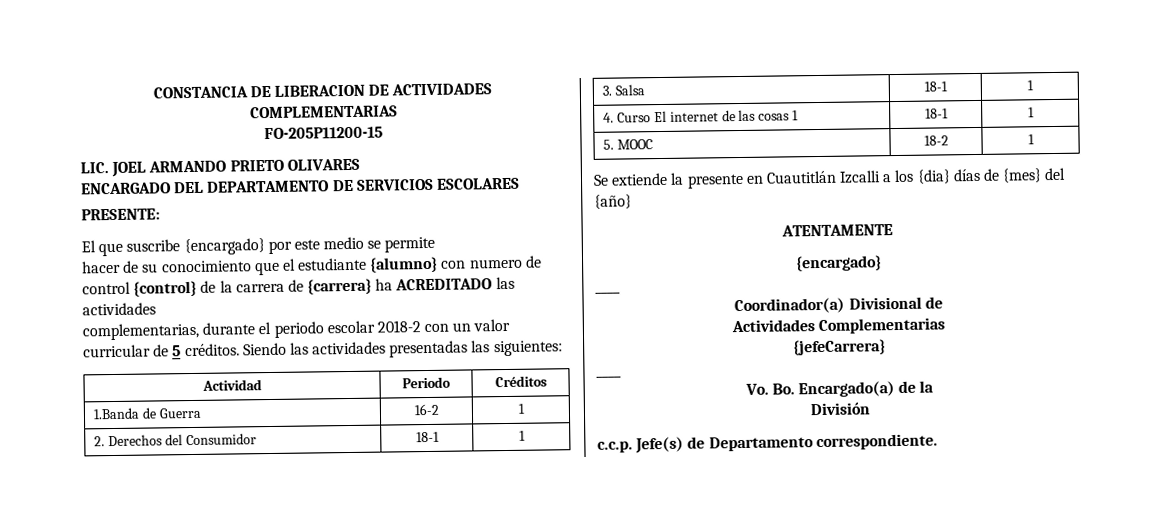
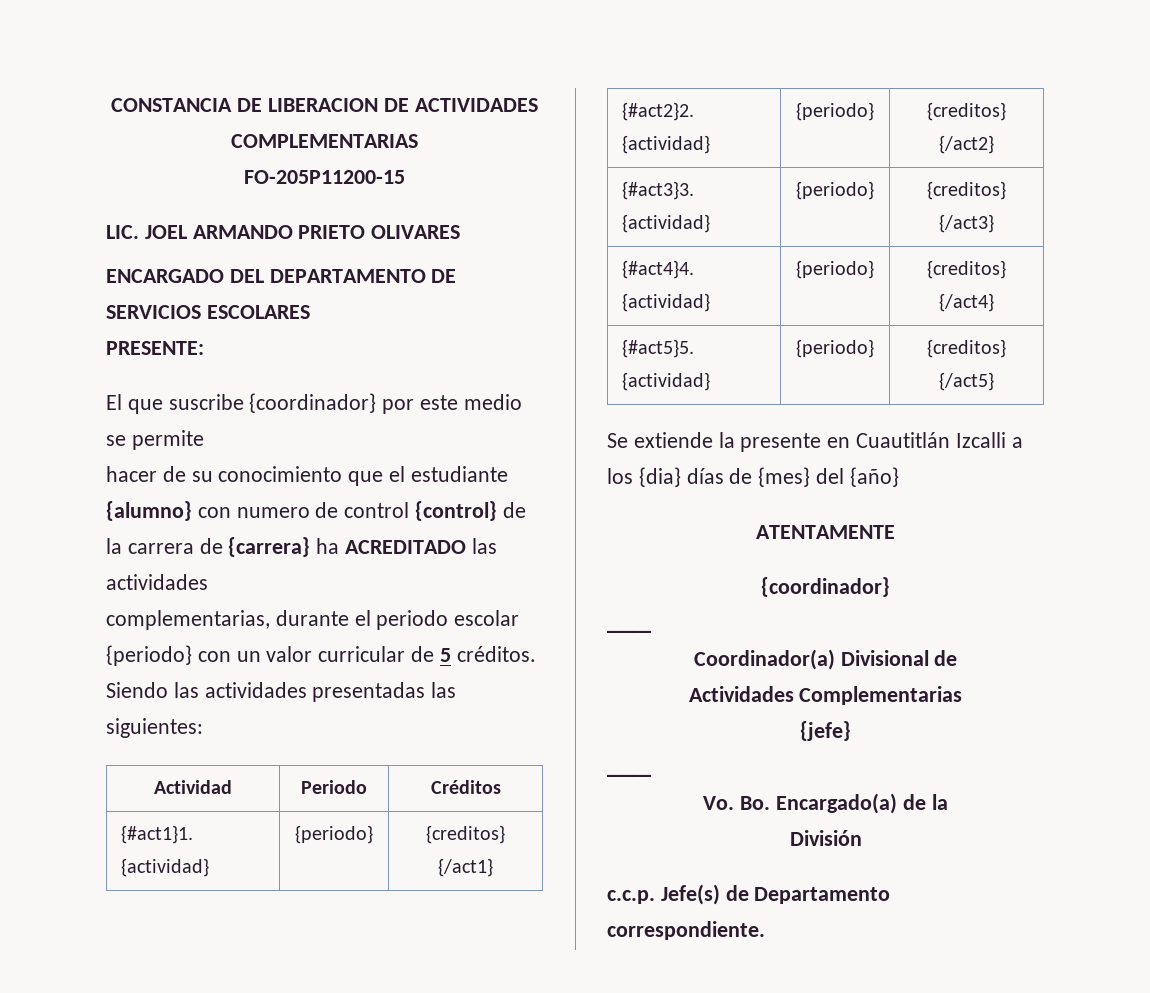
- El que suscribe {encargado} por este medio se permite
+ El que suscribe {coordinador} por este medio se permite
- complementarias, durante el periodo escolar 2018-2 con un valor curricular de 5 créditos.
+ complementarias, durante el periodo escolar {periodo} con un valor curricular de 5 créditos.
- 1.Banda de Guerra | 16-2 | 1
- 2. Derechos del Consumidor | 18-1 | 1
- 3. Salsa | 18-1 | 1
- 4. Curso El internet de las cosas 1 | 18-1 | 1
- 5. MOOC | 18-2 | 1
+ {#act1}1. {actividad} | {periodo} | {creditos} {/act1}
+ {#act2}2. {actividad} | {periodo} | {creditos} {/act2}
+ {#act3}3. {actividad} | {periodo} | {creditos} {/act3}
+ {#act4}4. {actividad} | {periodo} | {creditos} {/act4}
+ {#act5}5. {actividad} | {periodo} | {creditos} {/act5}
  ATENTAMENTE
- {encargado}
+ {coordinador}
- {jefeCarrera}
+ {jefe}

